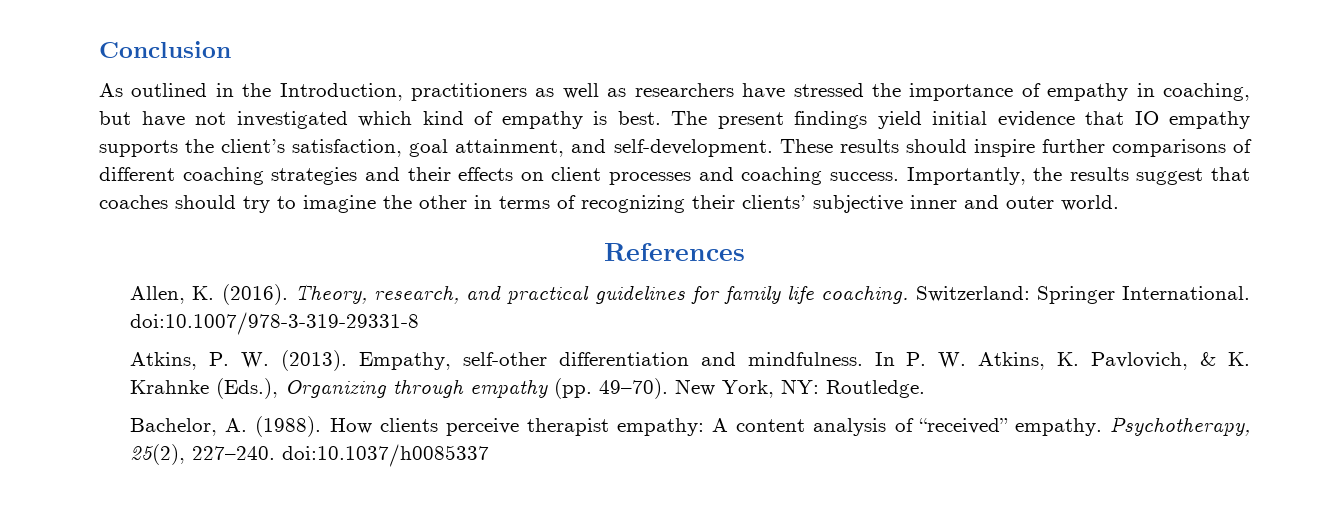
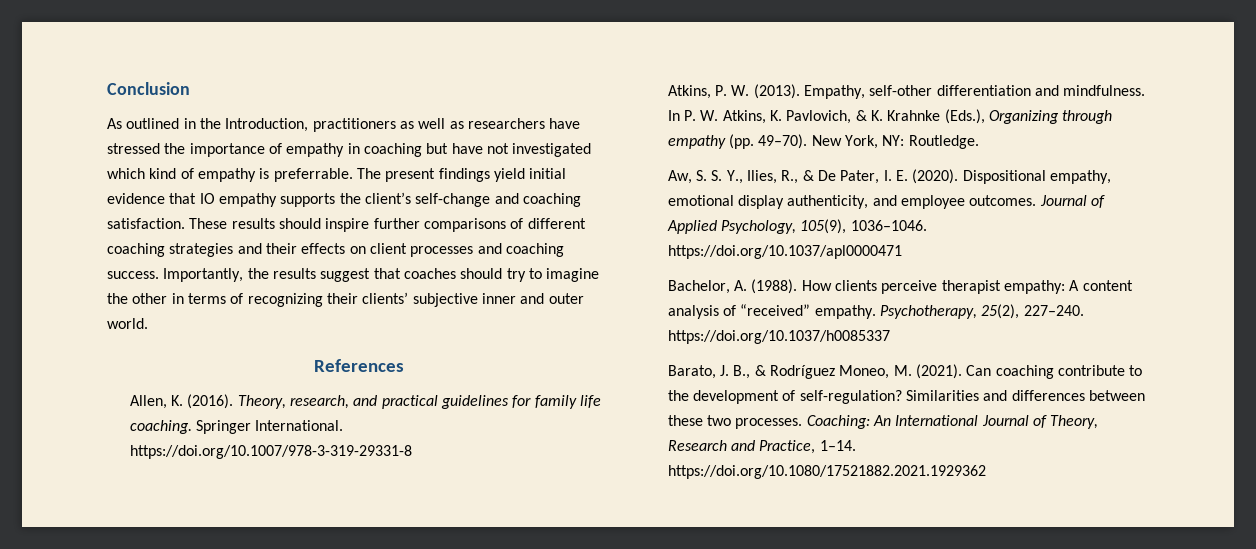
- As outlined in the Introduction, practitioners as well as researchers have stressed the importance of empathy in coaching, but have not investigated which kind of empathy is best.
+ As outlined in the Introduction, practitioners as well as researchers have stressed the importance of empathy in coaching but have not investigated which kind of empathy is preferrable.
- The present findings yield initial evidence that IO empathy supports the client’s satisfaction, goal attainment, and self-development.
+ The present findings yield initial evidence that IO empathy supports the client’s self-change and coaching satisfaction.
- Switzerland: Springer International. doi:10.1007/978-3-319-29331-8
+ Springer International. https://doi.org/10.1007/978-3-319-29331-8
+ Aw, S. S. Y., Ilies, R., & De Pater, I. E. (2020). Dispositional empathy, emotional display authenticity, and employee outcomes. Journal of Applied Psychology, 105(9), 1036–1046. https://doi.org/10.1037/apl0000471
- Psychotherapy, 25(2), 227–240. doi:10.1037/h0085337
+ Psychotherapy, 25(2), 227–240. https://doi.org/10.1037/h0085337
+ Barato, J. B., & Rodríguez Moneo, M. (2021). Can coaching contribute to the development of self-regulation? Similarities and differences between these two processes. Coaching: An International Journal of Theory, Research and Practice, 1–14. https://doi.org/10.1080/17521882.2021.1929362

